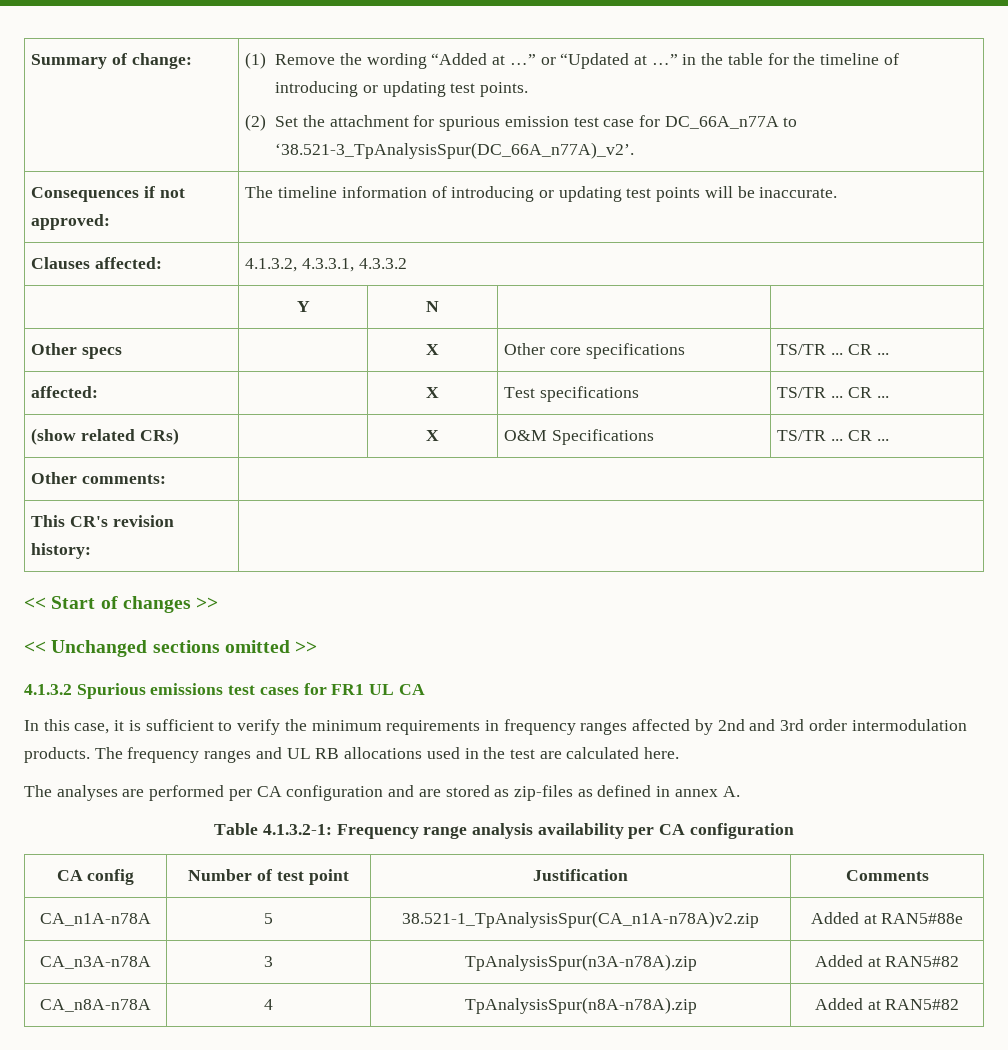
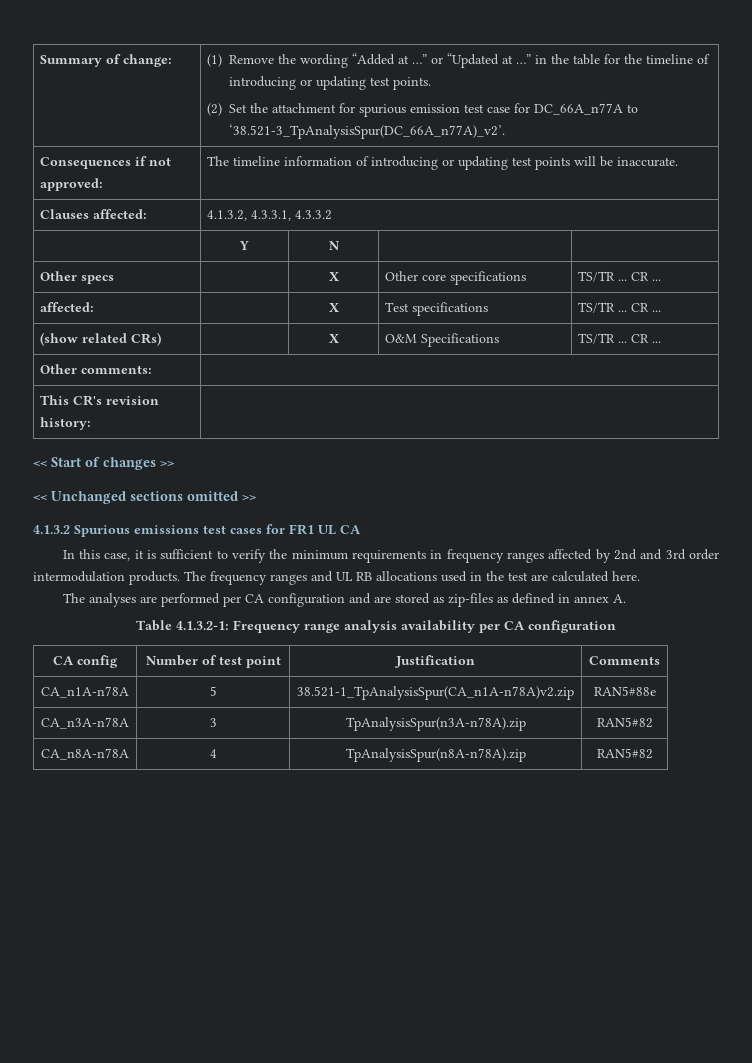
- CA_n1A-n78A | 5 | 38.521-1_TpAnalysisSpur(CA_n1A-n78A)v2.zip | Added at RAN5#88e
+ CA_n1A-n78A | 5 | 38.521-1_TpAnalysisSpur(CA_n1A-n78A)v2.zip | RAN5#88e
- CA_n3A-n78A | 3 | TpAnalysisSpur(n3A-n78A).zip | Added at RAN5#82
+ CA_n3A-n78A | 3 | TpAnalysisSpur(n3A-n78A).zip | RAN5#82
- CA_n8A-n78A | 4 | TpAnalysisSpur(n8A-n78A).zip | Added at RAN5#82
+ CA_n8A-n78A | 4 | TpAnalysisSpur(n8A-n78A).zip | RAN5#82

